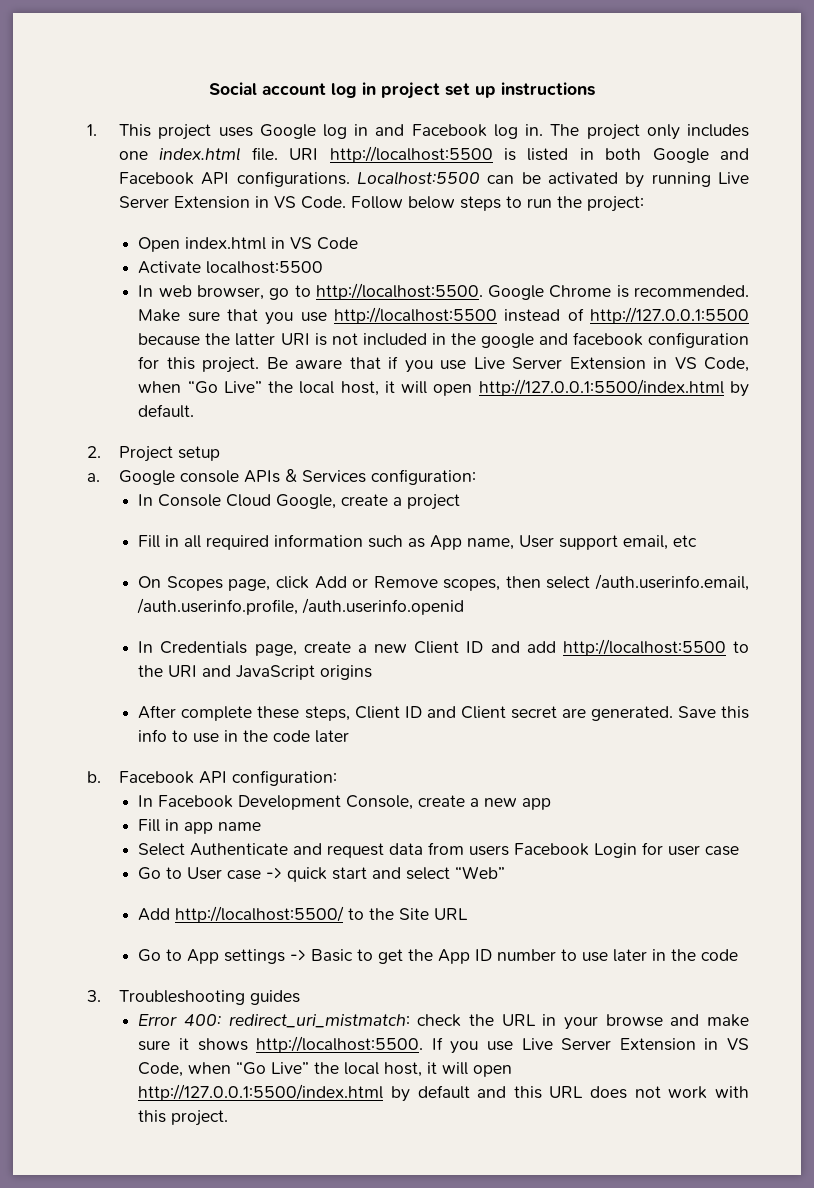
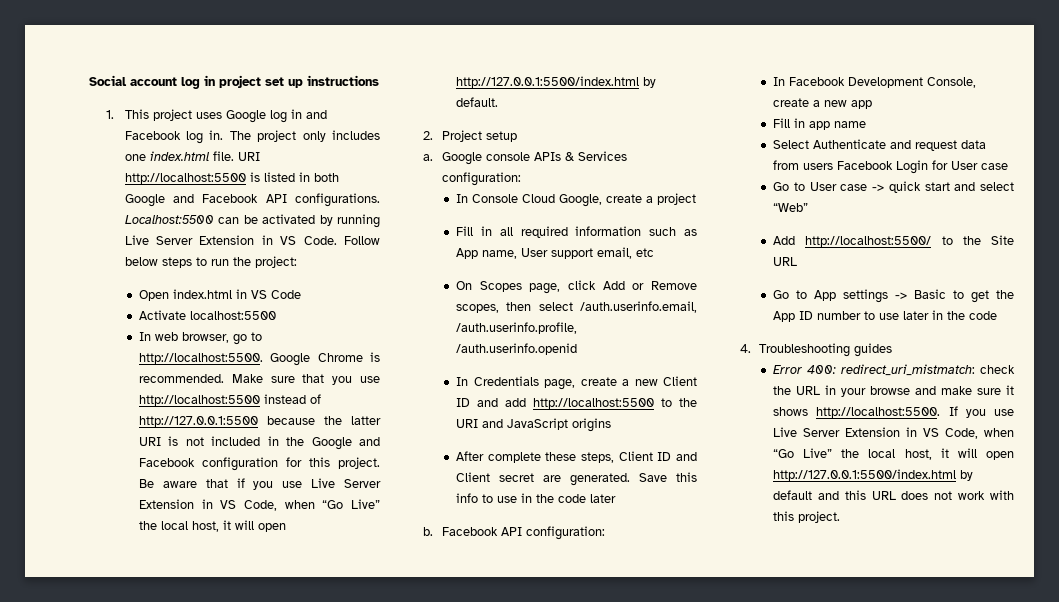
- Make sure that you use http://localhost:5500 instead of http://127.0.0.1:5500 because the latter URI is not included in the google and facebook configuration for this project.
+ Make sure that you use http://localhost:5500 instead of http://127.0.0.1:5500 because the latter URI is not included in the Google and Facebook configuration for this project.
- Select Authenticate and request data from users Facebook Login for user case
+ Select Authenticate and request data from users Facebook Login for User case
- 3. Troubleshooting guides
+ 4. Troubleshooting guides

